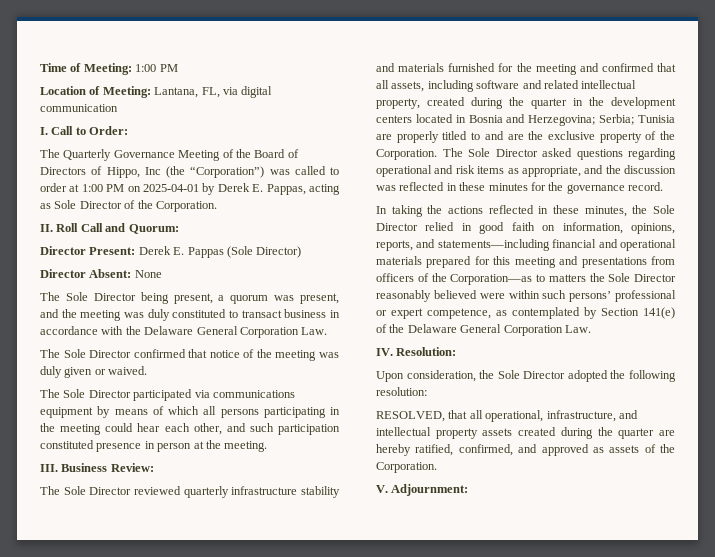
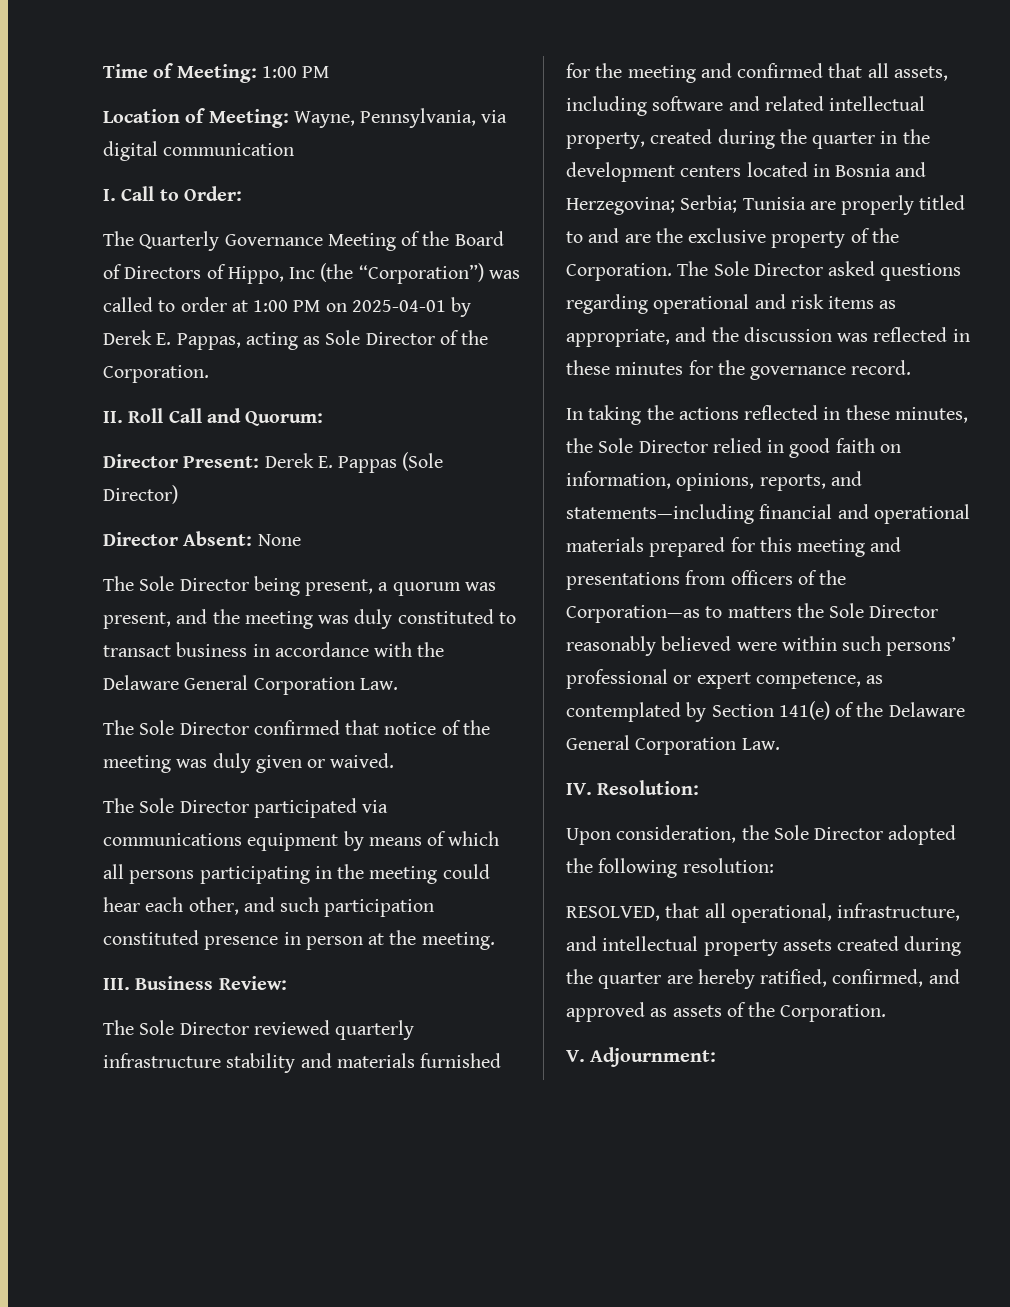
- Location of Meeting: Lantana, FL, via digital communication
+ Location of Meeting: Wayne, Pennsylvania, via digital communication

